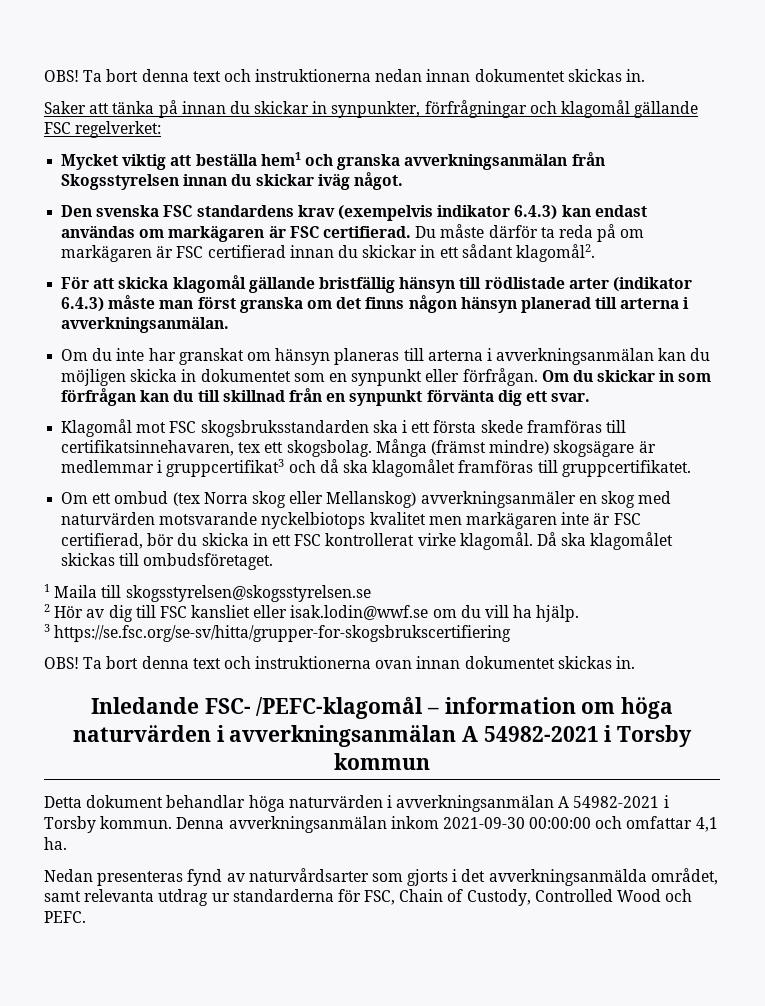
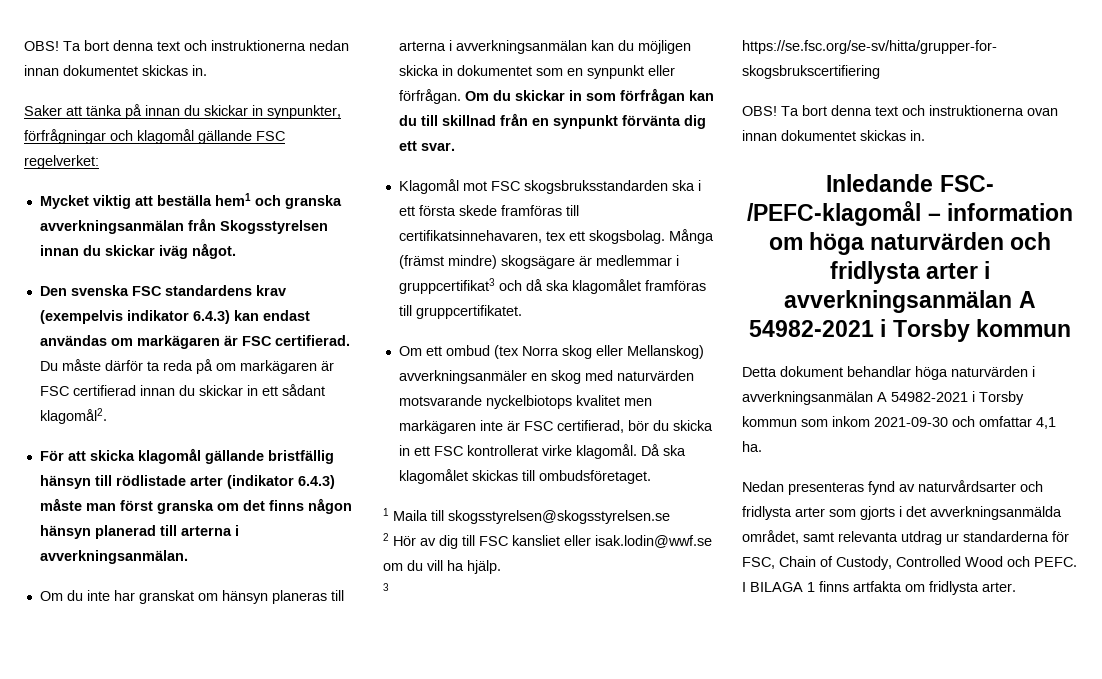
- Inledande FSC- /PEFC-klagomål – information om höga naturvärden i avverkningsanmälan A 54982-2021 i Torsby kommun
+ Inledande FSC- /PEFC-klagomål – information om höga naturvärden och fridlysta arter i avverkningsanmälan A 54982-2021 i Torsby kommun
- Detta dokument behandlar höga naturvärden i avverkningsanmälan A 54982-2021 i Torsby kommun. Denna avverkningsanmälan inkom 2021-09-30 00:00:00 och omfattar 4,1 ha.
+ Detta dokument behandlar höga naturvärden i avverkningsanmälan A 54982-2021 i Torsby kommun som inkom 2021-09-30 och omfattar 4,1 ha.
- Nedan presenteras fynd av naturvårdsarter som gjorts i det avverkningsanmälda området, samt relevanta utdrag ur standarderna för FSC, Chain of Custody, Controlled Wood och PEFC.
+ Nedan presenteras fynd av naturvårdsarter och fridlysta arter som gjorts i det avverkningsanmälda området, samt relevanta utdrag ur standarderna för FSC, Chain of Custody, Controlled Wood och PEFC.
+ I BILAGA 1 finns artfakta om fridlysta arter.

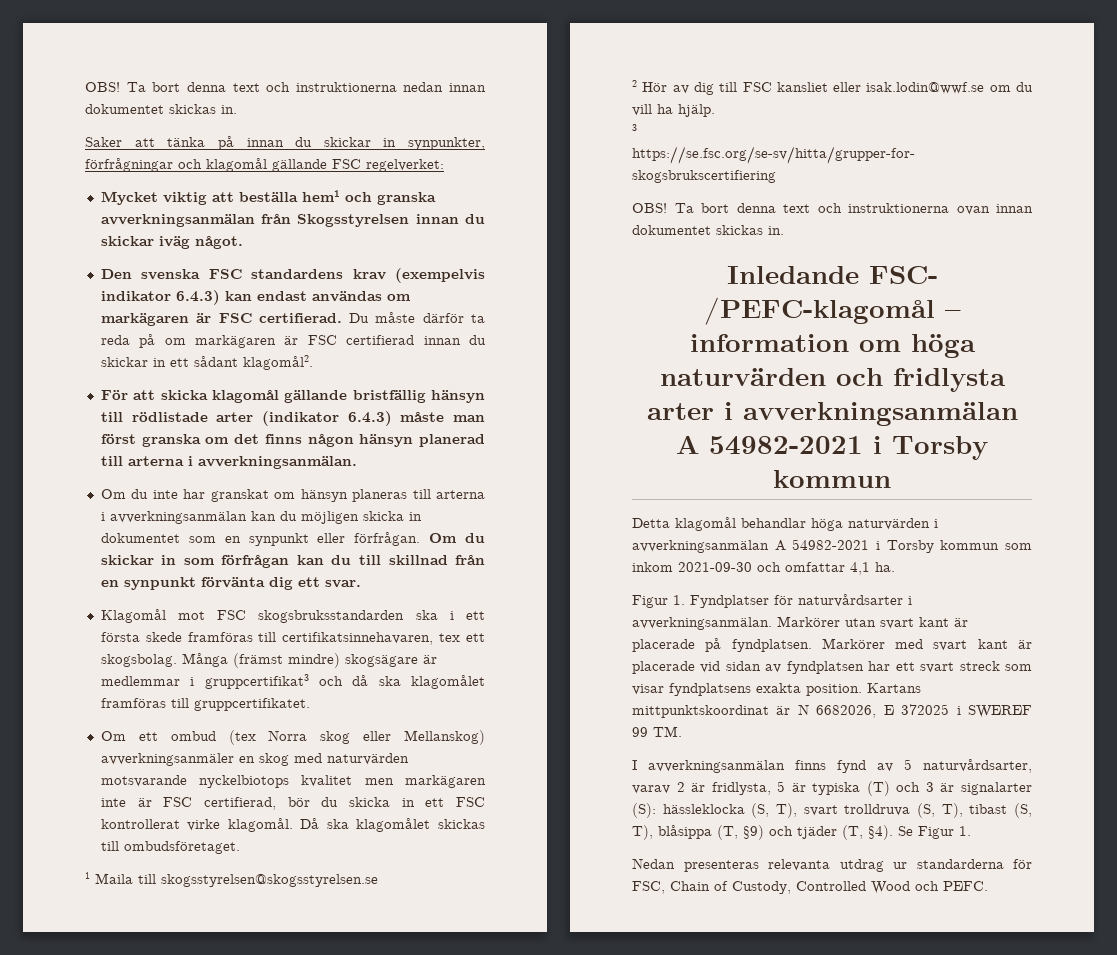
- Detta dokument behandlar höga naturvärden i avverkningsanmälan A 54982-2021 i Torsby kommun som inkom 2021-09-30 och omfattar 4,1 ha.
+ Detta klagomål behandlar höga naturvärden i avverkningsanmälan A 54982-2021 i Torsby kommun som inkom 2021-09-30 och omfattar 4,1 ha.
- Nedan presenteras fynd av naturvårdsarter och fridlysta arter som gjorts i det avverkningsanmälda området, samt relevanta utdrag ur standarderna för FSC, Chain of Custody, Controlled Wood och PEFC. I BILAGA 1 finns artfakta om fridlysta arter.
+ Figur 1. Fyndplatser för naturvårdsarter i avverkningsanmälan. Markörer utan svart kant är placerade på fyndplatsen. Markörer med svart kant är placerade vid sidan av fyndplatsen har ett svart streck som visar fyndplatsens exakta position. Kartans mittpunktskoordinat är N 6682026, E 372025 i SWEREF 99 TM.
+ I avverkningsanmälan finns fynd av 5 naturvårdsarter, varav 2 är fridlysta, 5 är typiska (T) och 3 är signalarter (S): hässleklocka (S, T), svart trolldruva (S, T), tibast (S, T), blåsippa (T, §9) och tjäder (T, §4). Se Figur 1.
+ Nedan presenteras relevanta utdrag ur standarderna för FSC, Chain of Custody, Controlled Wood och PEFC.

